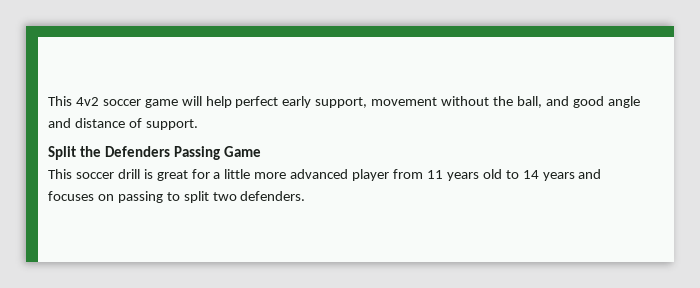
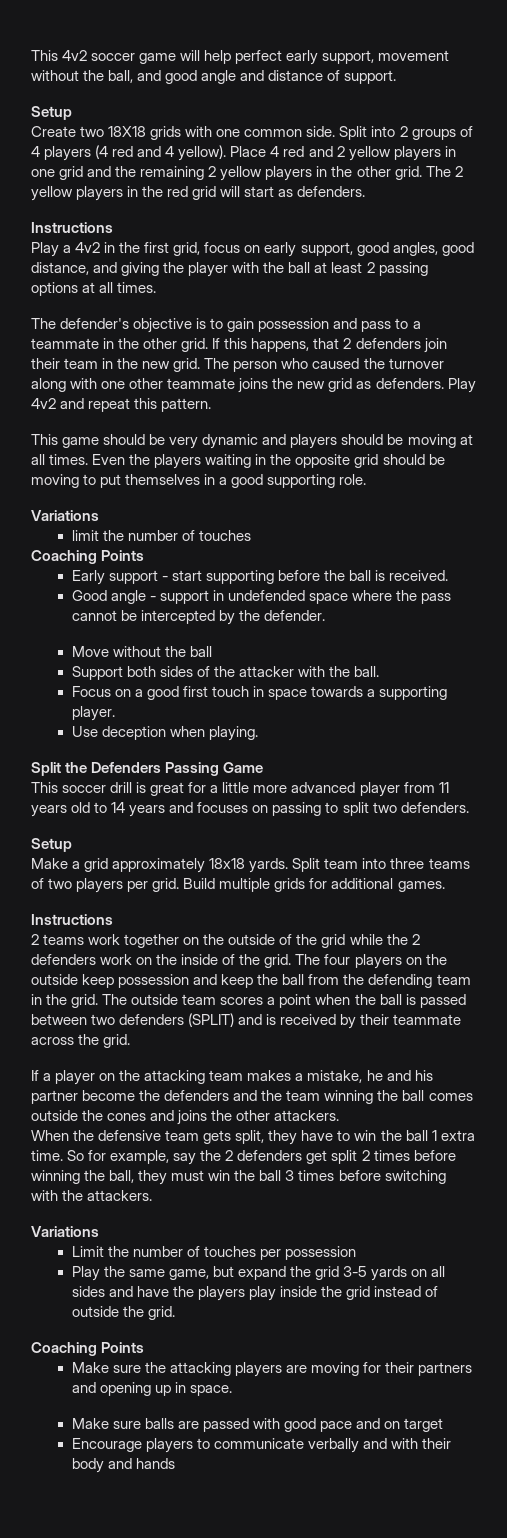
  This 4v2 soccer game will help perfect early support, movement without the ball, and good angle and distance of support.
+ Setup
+ Create two 18X18 grids with one common side. Split into 2 groups of 4 players (4 red and 4 yellow). Place 4 red and 2 yellow players in one grid and the remaining 2 yellow players in the other grid. The 2 yellow players in the red grid will start as defenders.
+ Instructions
+ Play a 4v2 in the first grid, focus on early support, good angles, good distance, and giving the player with the ball at least 2 passing options at all times.
+ The defender's objective is to gain possession and pass to a teammate in the other grid. If this happens, that 2 defenders join their team in the new grid. The person who caused the turnover along with one other teammate joins the new grid as defenders. Play 4v2 and repeat this pattern.
+ This game should be very dynamic and players should be moving at all times. Even the players waiting in the opposite grid should be moving to put themselves in a good supporting role.
+ Variations
+ limit the number of touches
+ Coaching Points
+ Early support - start supporting before the ball is received.
+ Good angle - support in undefended space where the pass cannot be intercepted by the defender.
+ Move without the ball
+ Support both sides of the attacker with the ball.
+ Focus on a good first touch in space towards a supporting player.
+ Use deception when playing.
  This soccer drill is great for a little more advanced player from 11 years old to 14 years and focuses on passing to split two defenders.
+ Setup
+ Make a grid approximately 18x18 yards. Split team into three teams of two players per grid. Build multiple grids for additional games.
+ Instructions
+ 2 teams work together on the outside of the grid while the 2 defenders work on the inside of the grid. The four players on the outside keep possession and keep the ball from the defending team in the grid. The outside team scores a point when the ball is passed between two defenders (SPLIT) and is received by their teammate across the grid.
+ If a player on the attacking team makes a mistake, he and his partner become the defenders and the team winning the ball comes outside the cones and joins the other attackers.
+ When the defensive team gets split, they have to win the ball 1 extra time. So for example, say the 2 defenders get split 2 times before winning the ball, they must win the ball 3 times before switching with the attackers.
+ Variations
+ Limit the number of touches per possession
+ Play the same game, but expand the grid 3-5 yards on all sides and have the players play inside the grid instead of outside the grid.
+ Coaching Points
+ Make sure the attacking players are moving for their partners and opening up in space.
+ Make sure balls are passed with good pace and on target
+ Encourage players to communicate verbally and with their body and hands

